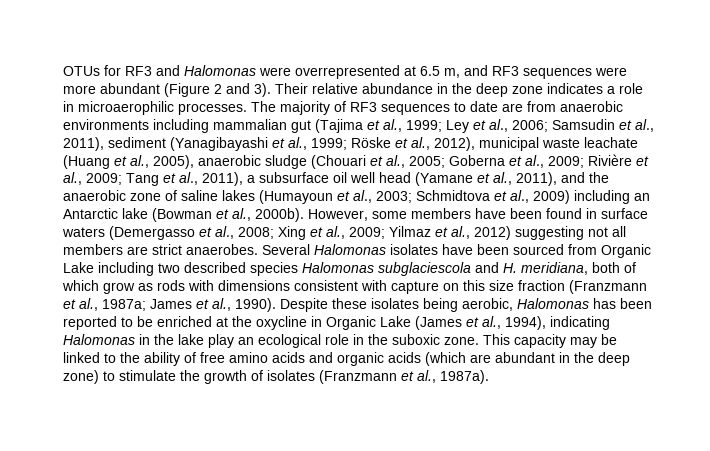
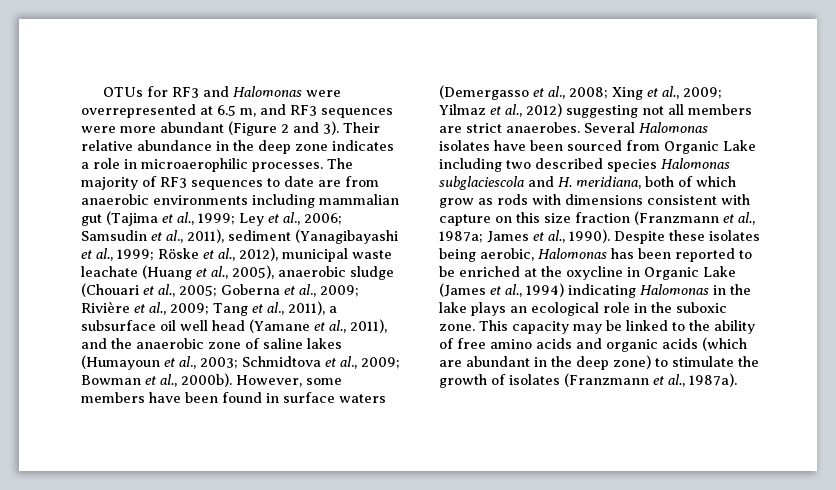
- Schmidtova et al., 2009) including an Antarctic lake (Bowman et al., 2000b).
+ Schmidtova et al., 2009; Bowman et al., 2000b).
- Despite these isolates being aerobic, Halomonas has been reported to be enriched at the oxycline in Organic Lake (James et al., 1994), indicating Halomonas in the lake play an ecological role in the suboxic zone.
+ Despite these isolates being aerobic, Halomonas has been reported to be enriched at the oxycline in Organic Lake (James et al., 1994) indicating Halomonas in the lake plays an ecological role in the suboxic zone.

